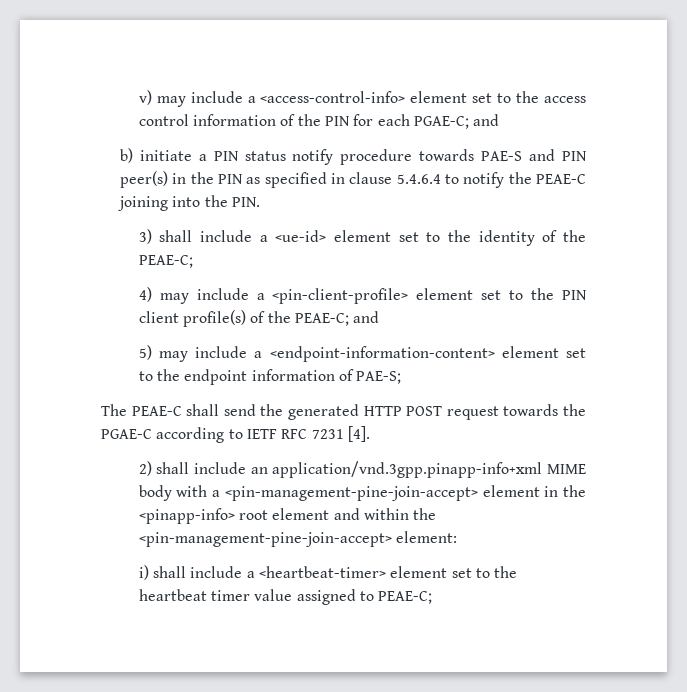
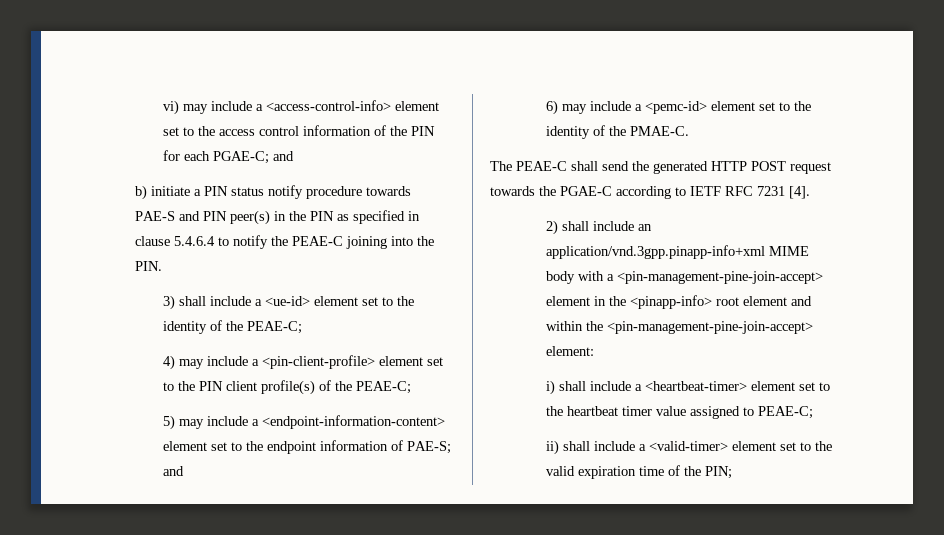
- v) may include a <access-control-info> element set to the access control information of the PIN for each PGAE-C; and
+ vi) may include a <access-control-info> element set to the access control information of the PIN for each PGAE-C; and
- 4) may include a <pin-client-profile> element set to the PIN client profile(s) of the PEAE-C; and
+ 4) may include a <pin-client-profile> element set to the PIN client profile(s) of the PEAE-C;
- 5) may include a <endpoint-information-content> element set to the endpoint information of PAE-S;
+ 5) may include a <endpoint-information-content> element set to the endpoint information of PAE-S; and
+ 6) may include a <pemc-id> element set to the identity of the PMAE-C.
+ ii) shall include a <valid-timer> element set to the valid expiration time of the PIN;

